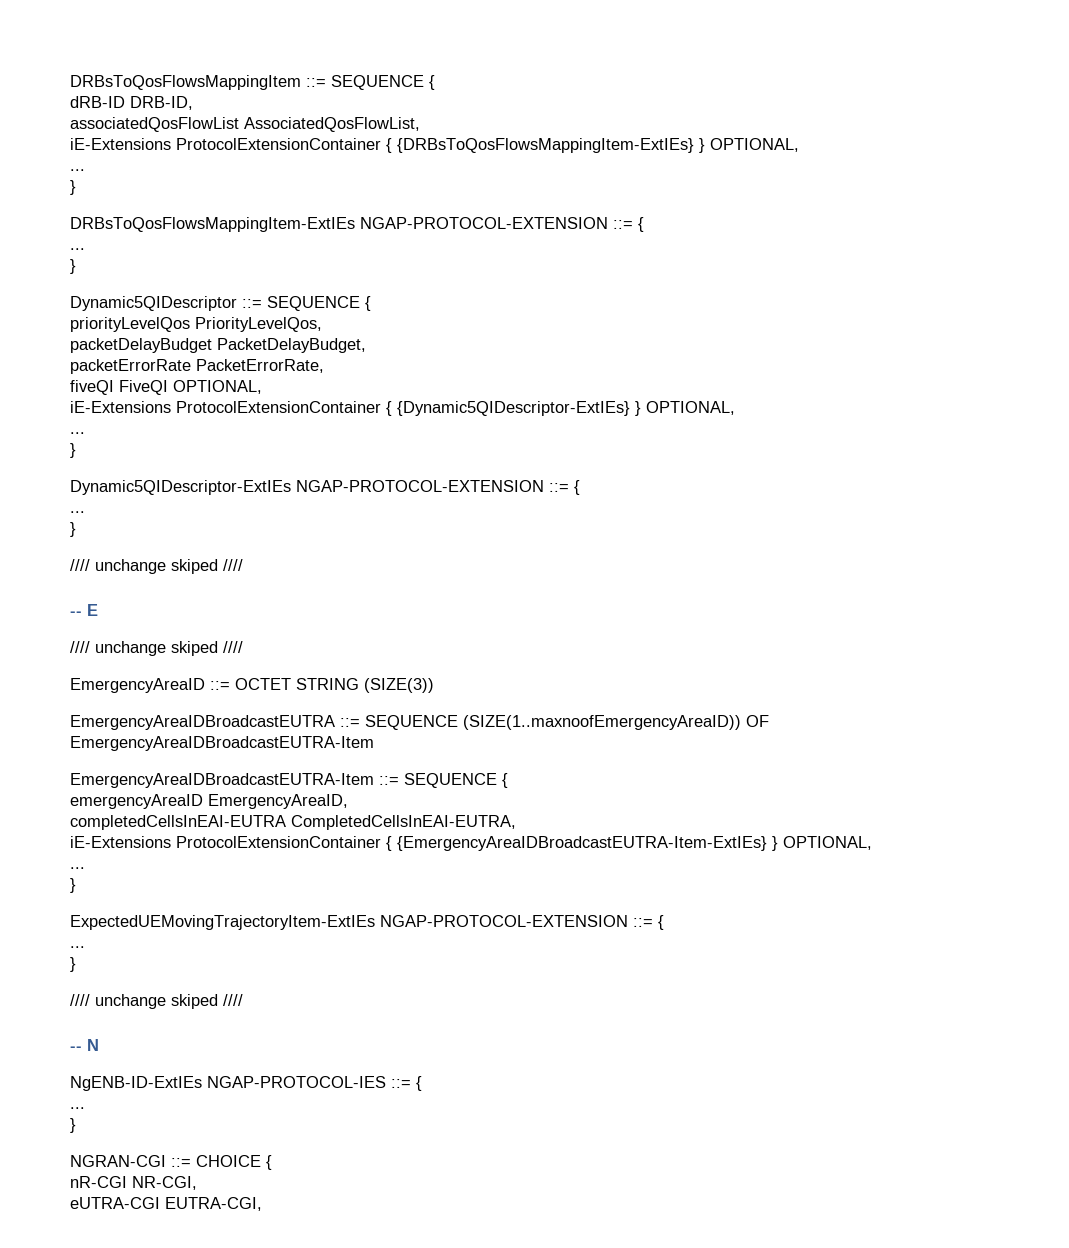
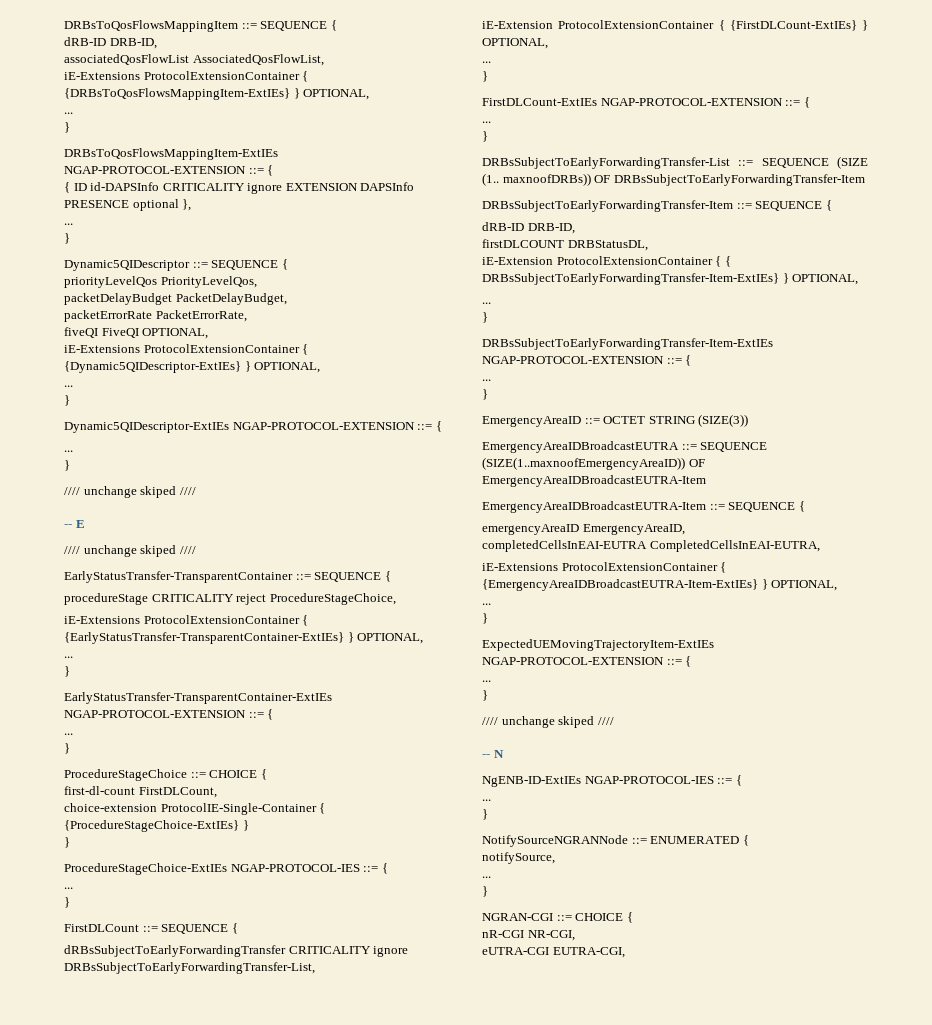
+ { ID id-DAPSInfo CRITICALITY ignore EXTENSION DAPSInfo PRESENCE optional },
+ EarlyStatusTransfer-TransparentContainer ::= SEQUENCE {
+ procedureStage CRITICALITY reject ProcedureStageChoice,
+ iE-Extensions ProtocolExtensionContainer { {EarlyStatusTransfer-TransparentContainer-ExtIEs} } OPTIONAL,
+ ...
+ }
+ EarlyStatusTransfer-TransparentContainer-ExtIEs NGAP-PROTOCOL-EXTENSION ::= {
+ ...
+ }
+ ProcedureStageChoice ::= CHOICE {
+ first-dl-count FirstDLCount,
+ choice-extension ProtocolIE-Single-Container { {ProcedureStageChoice-ExtIEs} }
+ }
+ ProcedureStageChoice-ExtIEs NGAP-PROTOCOL-IES ::= {
+ ...
+ }
+ FirstDLCount ::= SEQUENCE {
+ dRBsSubjectToEarlyForwardingTransfer CRITICALITY ignore DRBsSubjectToEarlyForwardingTransfer-List,
+ iE-Extension ProtocolExtensionContainer { {FirstDLCount-ExtIEs} } OPTIONAL,
+ ...
+ }
+ FirstDLCount-ExtIEs NGAP-PROTOCOL-EXTENSION ::= {
+ ...
+ }
+ DRBsSubjectToEarlyForwardingTransfer-List ::= SEQUENCE (SIZE (1.. maxnoofDRBs)) OF DRBsSubjectToEarlyForwardingTransfer-Item
+ DRBsSubjectToEarlyForwardingTransfer-Item ::= SEQUENCE {
+ dRB-ID DRB-ID,
+ firstDLCOUNT DRBStatusDL,
+ iE-Extension ProtocolExtensionContainer { { DRBsSubjectToEarlyForwardingTransfer-Item-ExtIEs} } OPTIONAL,
+ ...
+ }
+ DRBsSubjectToEarlyForwardingTransfer-Item-ExtIEs NGAP-PROTOCOL-EXTENSION ::= {
+ ...
+ }
+ NotifySourceNGRANNode ::= ENUMERATED {
+ notifySource,
+ ...
+ }

